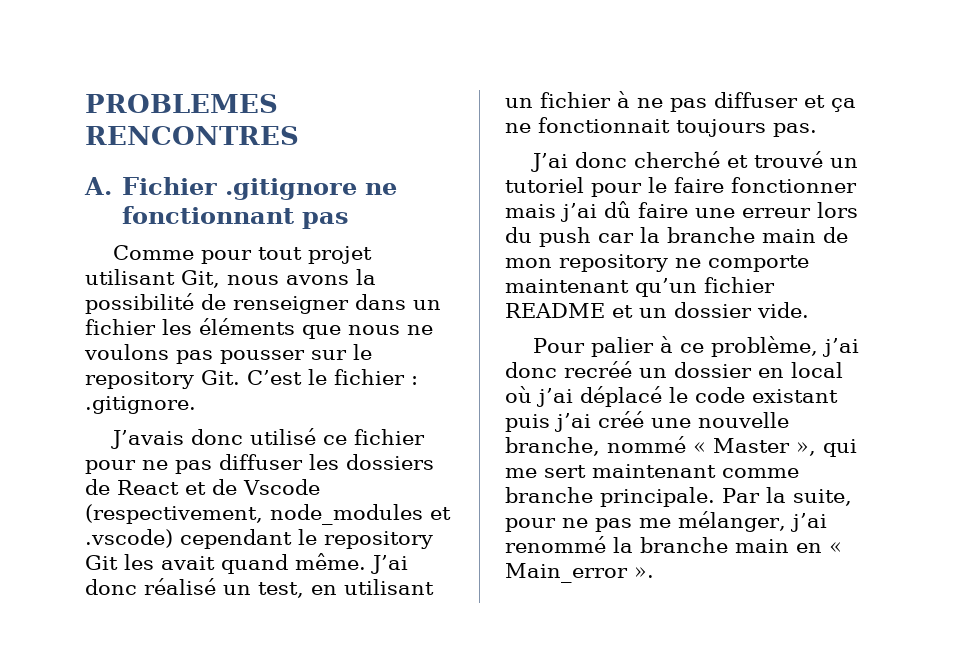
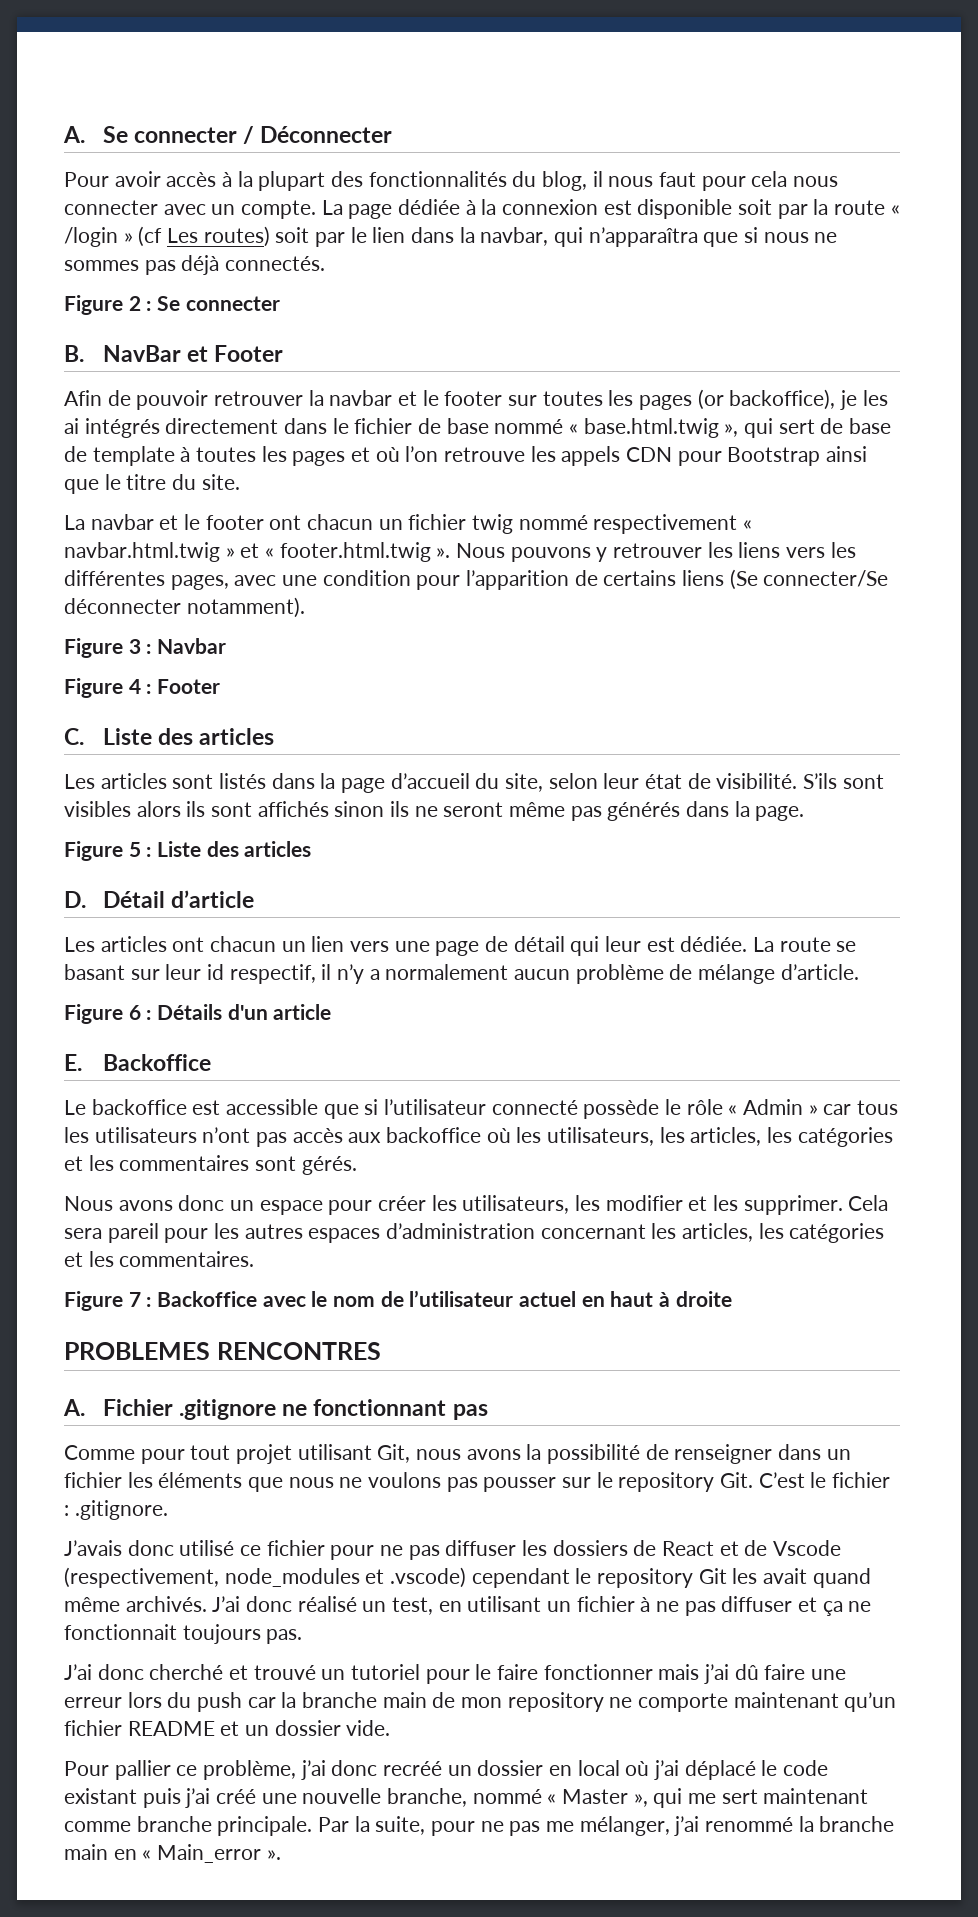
+ A. Se connecter / Déconnecter
+ Pour avoir accès à la plupart des fonctionnalités du blog, il nous faut pour cela nous connecter avec un compte. La page dédiée à la connexion est disponible soit par la route « /login » (cf Les routes) soit par le lien dans la navbar, qui n’apparaîtra que si nous ne sommes pas déjà connectés.
+ Figure 2 : Se connecter
+ B. NavBar et Footer
+ Afin de pouvoir retrouver la navbar et le footer sur toutes les pages (or backoffice), je les ai intégrés directement dans le fichier de base nommé « base.html.twig », qui sert de base de template à toutes les pages et où l’on retrouve les appels CDN pour Bootstrap ainsi que le titre du site.
+ La navbar et le footer ont chacun un fichier twig nommé respectivement « navbar.html.twig » et « footer.html.twig ». Nous pouvons y retrouver les liens vers les différentes pages, avec une condition pour l’apparition de certains liens (Se connecter/Se déconnecter notamment).
+ Figure 3 : Navbar
+ Figure 4 : Footer
+ C. Liste des articles
+ Les articles sont listés dans la page d’accueil du site, selon leur état de visibilité. S’ils sont visibles alors ils sont affichés sinon ils ne seront même pas générés dans la page.
+ Figure 5 : Liste des articles
+ D. Détail d’article
+ Les articles ont chacun un lien vers une page de détail qui leur est dédiée. La route se basant sur leur id respectif, il n’y a normalement aucun problème de mélange d’article.
+ Figure 6 : Détails d'un article
+ E. Backoffice
+ Le backoffice est accessible que si l’utilisateur connecté possède le rôle « Admin » car tous les utilisateurs n’ont pas accès aux backoffice où les utilisateurs, les articles, les catégories et les commentaires sont gérés.
+ Nous avons donc un espace pour créer les utilisateurs, les modifier et les supprimer. Cela sera pareil pour les autres espaces d’administration concernant les articles, les catégories et les commentaires.
+ Figure 7 : Backoffice avec le nom de l’utilisateur actuel en haut à droite
- J’avais donc utilisé ce fichier pour ne pas diffuser les dossiers de React et de Vscode (respectivement, node_modules et .vscode) cependant le repository Git les avait quand même.
+ J’avais donc utilisé ce fichier pour ne pas diffuser les dossiers de React et de Vscode (respectivement, node_modules et .vscode) cependant le repository Git les avait quand même archivés.
- Pour palier à ce problème, j’ai donc recréé un dossier en local où j’ai déplacé le code existant puis j’ai créé une nouvelle branche, nommé « Master », qui me sert maintenant comme branche principale.
+ Pour pallier ce problème, j’ai donc recréé un dossier en local où j’ai déplacé le code existant puis j’ai créé une nouvelle branche, nommé « Master », qui me sert maintenant comme branche principale.

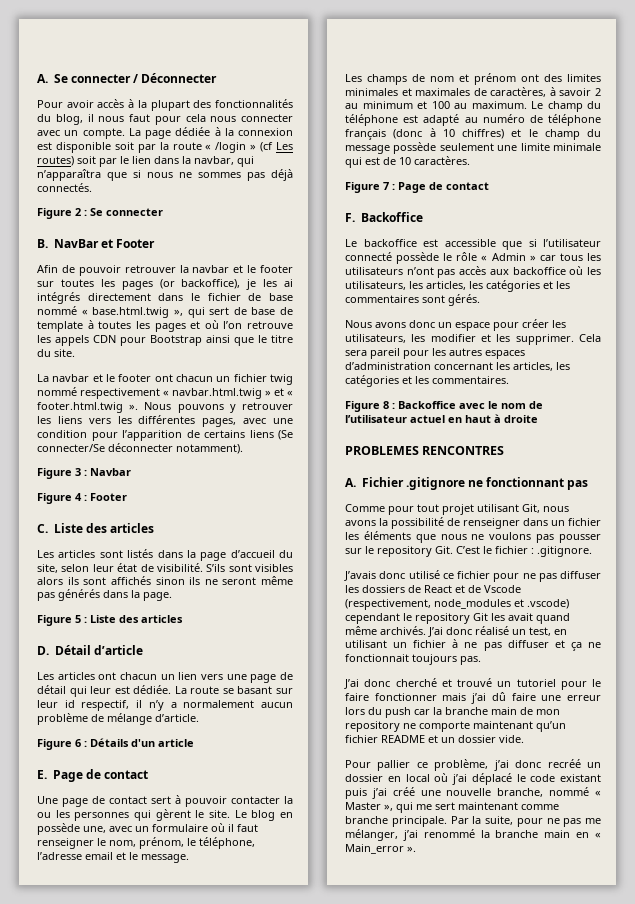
- E. Backoffice
+ E. Page de contact
+ Une page de contact sert à pouvoir contacter la ou les personnes qui gèrent le site. Le blog en possède une, avec un formulaire où il faut renseigner le nom, prénom, le téléphone, l’adresse email et le message.
+ Les champs de nom et prénom ont des limites minimales et maximales de caractères, à savoir 2 au minimum et 100 au maximum. Le champ du téléphone est adapté au numéro de téléphone français (donc à 10 chiffres) et le champ du message possède seulement une limite minimale qui est de 10 caractères.
+ Figure 7 : Page de contact
+ F. Backoffice
- Figure 7 : Backoffice avec le nom de l’utilisateur actuel en haut à droite
+ Figure 8 : Backoffice avec le nom de l’utilisateur actuel en haut à droite

